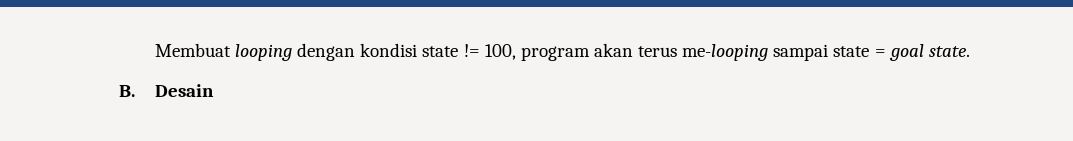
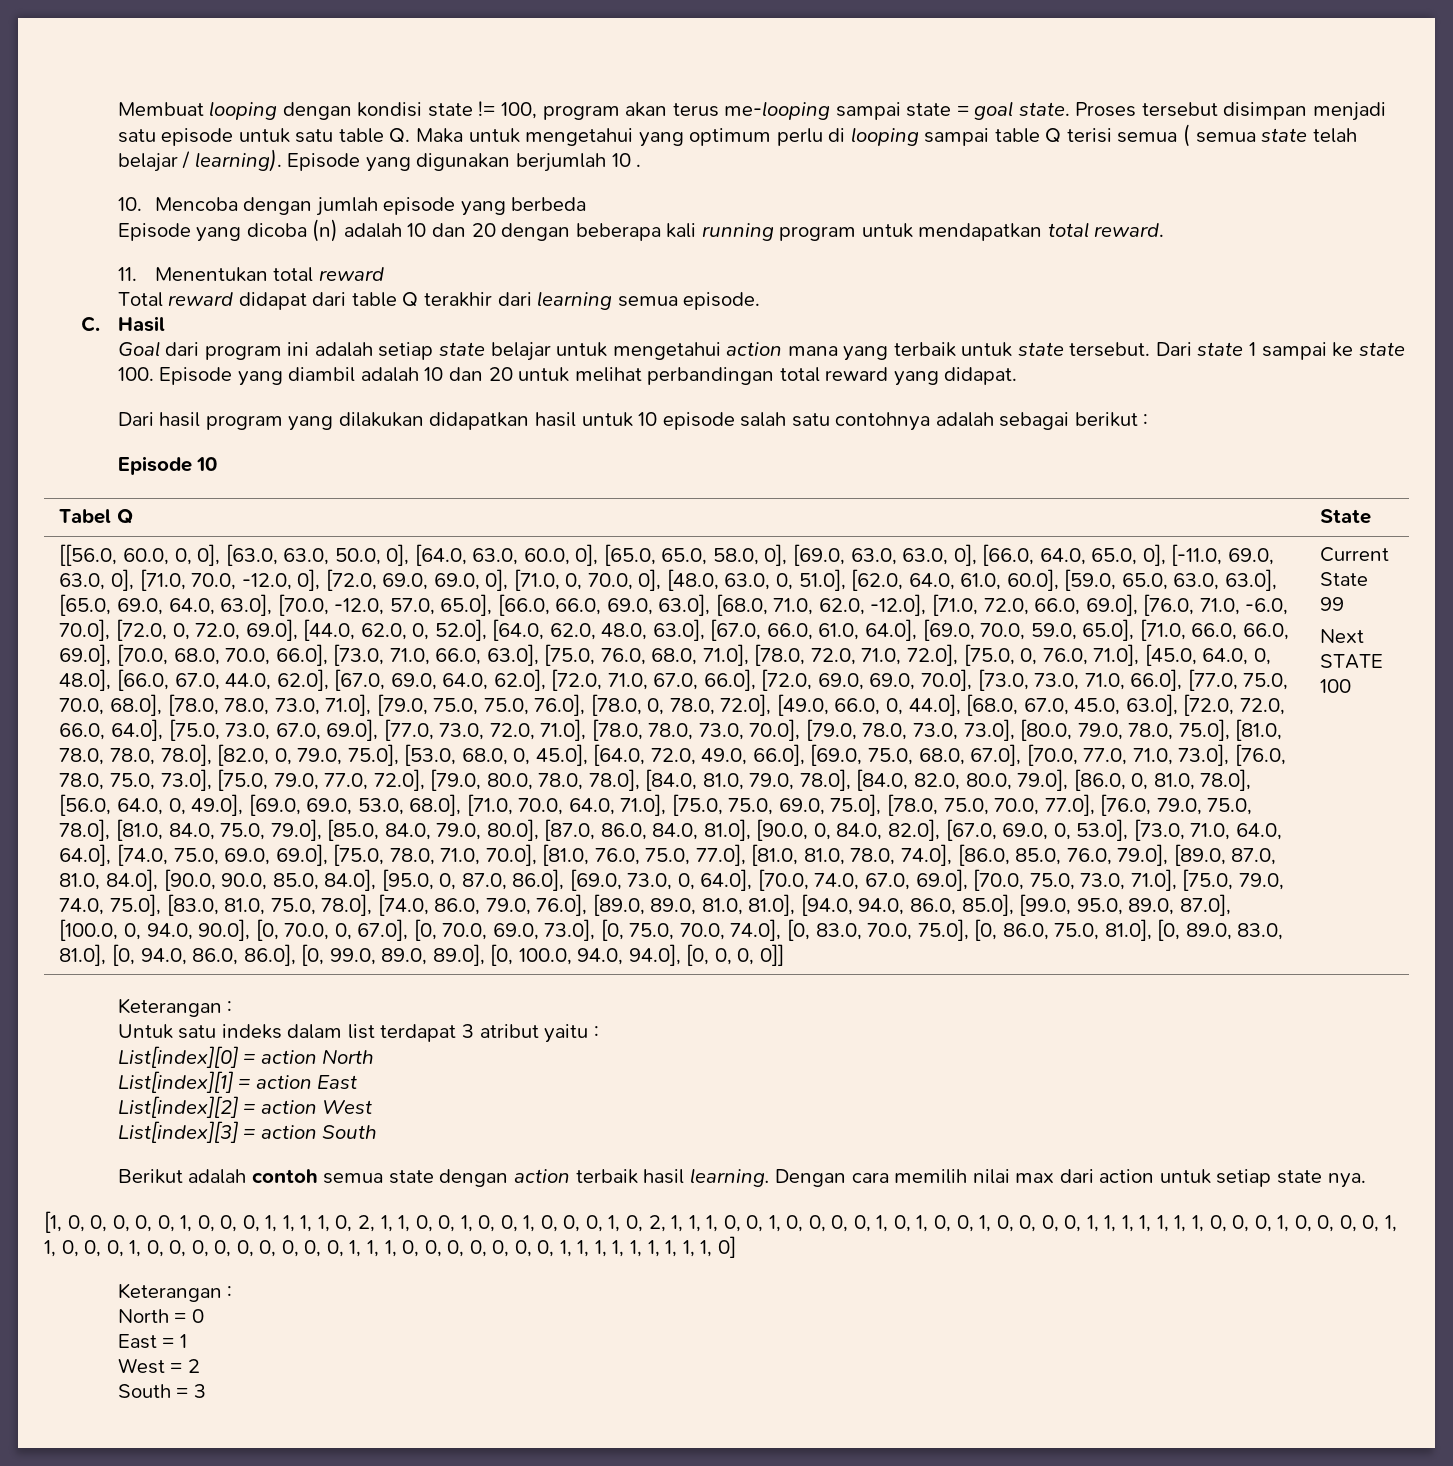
- Membuat looping dengan kondisi state != 100, program akan terus me-looping sampai state = goal state.
- B. Desain
+ Membuat looping dengan kondisi state != 100, program akan terus me-looping sampai state = goal state. Proses tersebut disimpan menjadi satu episode untuk satu table Q. Maka untuk mengetahui yang optimum perlu di looping sampai table Q terisi semua ( semua state telah belajar / learning). Episode yang digunakan berjumlah 10 .
+ 10. Mencoba dengan jumlah episode yang berbeda
+ Episode yang dicoba (n) adalah 10 dan 20 dengan beberapa kali running program untuk mendapatkan total reward.
+ 11. Menentukan total reward
+ Total reward didapat dari table Q terakhir dari learning semua episode.
+ C. Hasil
+ Goal dari program ini adalah setiap state belajar untuk mengetahui action mana yang terbaik untuk state tersebut. Dari state 1 sampai ke state 100. Episode yang diambil adalah 10 dan 20 untuk melihat perbandingan total reward yang didapat.
+ Dari hasil program yang dilakukan didapatkan hasil untuk 10 episode salah satu contohnya adalah sebagai berikut :
+ Episode 10
+ Tabel Q | State
+ [[56.0, 60.0, 0, 0], [63.0, 63.0, 50.0, 0], [64.0, 63.0, 60.0, 0], [65.0, 65.0, 58.0, 0], [69.0, 63.0, 63.0, 0], [66.0, 64.0, 65.0, 0], [-11.0, 69.0, 63.0, 0], [71.0, 70.0, -12.0, 0], [72.0, 69.0, 69.0, 0], [71.0, 0, 70.0, 0], [48.0, 63.0, 0, 51.0], [62.0, 64.0, 61.0, 60.0], [59.0, 65.0, 63.0, 63.0], [65.0, 69.0, 64.0, 63.0], [70.0, -12.0, 57.0, 65.0], [66.0, 66.0, 69.0, 63.0], [68.0, 71.0, 62.0, -12.0], [71.0, 72.0, 66.0, 69.0], [76.0, 71.0, -6.0, 70.0], [72.0, 0, 72.0, 69.0], [44.0, 62.0, 0, 52.0], [64.0, 62.0, 48.0, 63.0], [67.0, 66.0, 61.0, 64.0], [69.0, 70.0, 59.0, 65.0], [71.0, 66.0, 66.0, 69.0], [70.0, 68.0, 70.0, 66.0], [73.0, 71.0, 66.0, 63.0], [75.0, 76.0, 68.0, 71.0], [78.0, 72.0, 71.0, 72.0], [75.0, 0, 76.0, 71.0], [45.0, 64.0, 0, 48.0], [66.0, 67.0, 44.0, 62.0], [67.0, 69.0, 64.0, 62.0], [72.0, 71.0, 67.0, 66.0], [72.0, 69.0, 69.0, 70.0], [73.0, 73.0, 71.0, 66.0], [77.0, 75.0, 70.0, 68.0], [78.0, 78.0, 73.0, 71.0], [79.0, 75.0, 75.0, 76.0], [78.0, 0, 78.0, 72.0], [49.0, 66.0, 0, 44.0], [68.0, 67.0, 45.0, 63.0], [72.0, 72.0, 66.0, 64.0], [75.0, 73.0, 67.0, 69.0], [77.0, 73.0, 72.0, 71.0], [78.0, 78.0, 73.0, 70.0], [79.0, 78.0, 73.0, 73.0], [80.0, 79.0, 78.0, 75.0], [81.0, 78.0, 78.0, 78.0], [82.0, 0, 79.0, 75.0], [53.0, 68.0, 0, 45.0], [64.0, 72.0, 49.0, 66.0], [69.0, 75.0, 68.0, 67.0], [70.0, 77.0, 71.0, 73.0], [76.0, 78.0, 75.0, 73.0], [75.0, 79.0, 77.0, 72.0], [79.0, 80.0, 78.0, 78.0], [84.0, 81.0, 79.0, 78.0], [84.0, 82.0, 80.0, 79.0], [86.0, 0, 81.0, 78.0], [56.0, 64.0, 0, 49.0], [69.0, 69.0, 53.0, 68.0], [71.0, 70.0, 64.0, 71.0], [75.0, 75.0, 69.0, 75.0], [78.0, 75.0, 70.0, 77.0], [76.0, 79.0, 75.0, 78.0], [81.0, 84.0, 75.0, 79.0], [85.0, 84.0, 79.0, 80.0], [87.0, 86.0, 84.0, 81.0], [90.0, 0, 84.0, 82.0], [67.0, 69.0, 0, 53.0], [73.0, 71.0, 64.0, 64.0], [74.0, 75.0, 69.0, 69.0], [75.0, 78.0, 71.0, 70.0], [81.0, 76.0, 75.0, 77.0], [81.0, 81.0, 78.0, 74.0], [86.0, 85.0, 76.0, 79.0], [89.0, 87.0, 81.0, 84.0], [90.0, 90.0, 85.0, 84.0], [95.0, 0, 87.0, 86.0], [69.0, 73.0, 0, 64.0], [70.0, 74.0, 67.0, 69.0], [70.0, 75.0, 73.0, 71.0], [75.0, 79.0, 74.0, 75.0], [83.0, 81.0, 75.0, 78.0], [74.0, 86.0, 79.0, 76.0], [89.0, 89.0, 81.0, 81.0], [94.0, 94.0, 86.0, 85.0], [99.0, 95.0, 89.0, 87.0], [100.0, 0, 94.0, 90.0], [0, 70.0, 0, 67.0], [0, 70.0, 69.0, 73.0], [0, 75.0, 70.0, 74.0], [0, 83.0, 70.0, 75.0], [0, 86.0, 75.0, 81.0], [0, 89.0, 83.0, 81.0], [0, 94.0, 86.0, 86.0], [0, 99.0, 89.0, 89.0], [0, 100.0, 94.0, 94.0], [0, 0, 0, 0]] | Current State 99
+ Next STATE 100
+ Keterangan :
+ Untuk satu indeks dalam list terdapat 3 atribut yaitu :
+ List[index][0] = action North
+ List[index][1] = action East
+ List[index][2] = action West
+ List[index][3] = action South
+ Berikut adalah contoh semua state dengan action terbaik hasil learning. Dengan cara memilih nilai max dari action untuk setiap state nya.
+ [1, 0, 0, 0, 0, 0, 1, 0, 0, 0, 1, 1, 1, 1, 0, 2, 1, 1, 0, 0, 1, 0, 0, 1, 0, 0, 0, 1, 0, 2, 1, 1, 1, 0, 0, 1, 0, 0, 0, 0, 1, 0, 1, 0, 0, 1, 0, 0, 0, 0, 1, 1, 1, 1, 1, 1, 1, 0, 0, 0, 1, 0, 0, 0, 0, 1, 1, 0, 0, 0, 1, 0, 0, 0, 0, 0, 0, 0, 0, 0, 1, 1, 1, 0, 0, 0, 0, 0, 0, 0, 1, 1, 1, 1, 1, 1, 1, 1, 1, 0]
+ Keterangan :
+ North = 0
+ East = 1
+ West = 2
+ South = 3

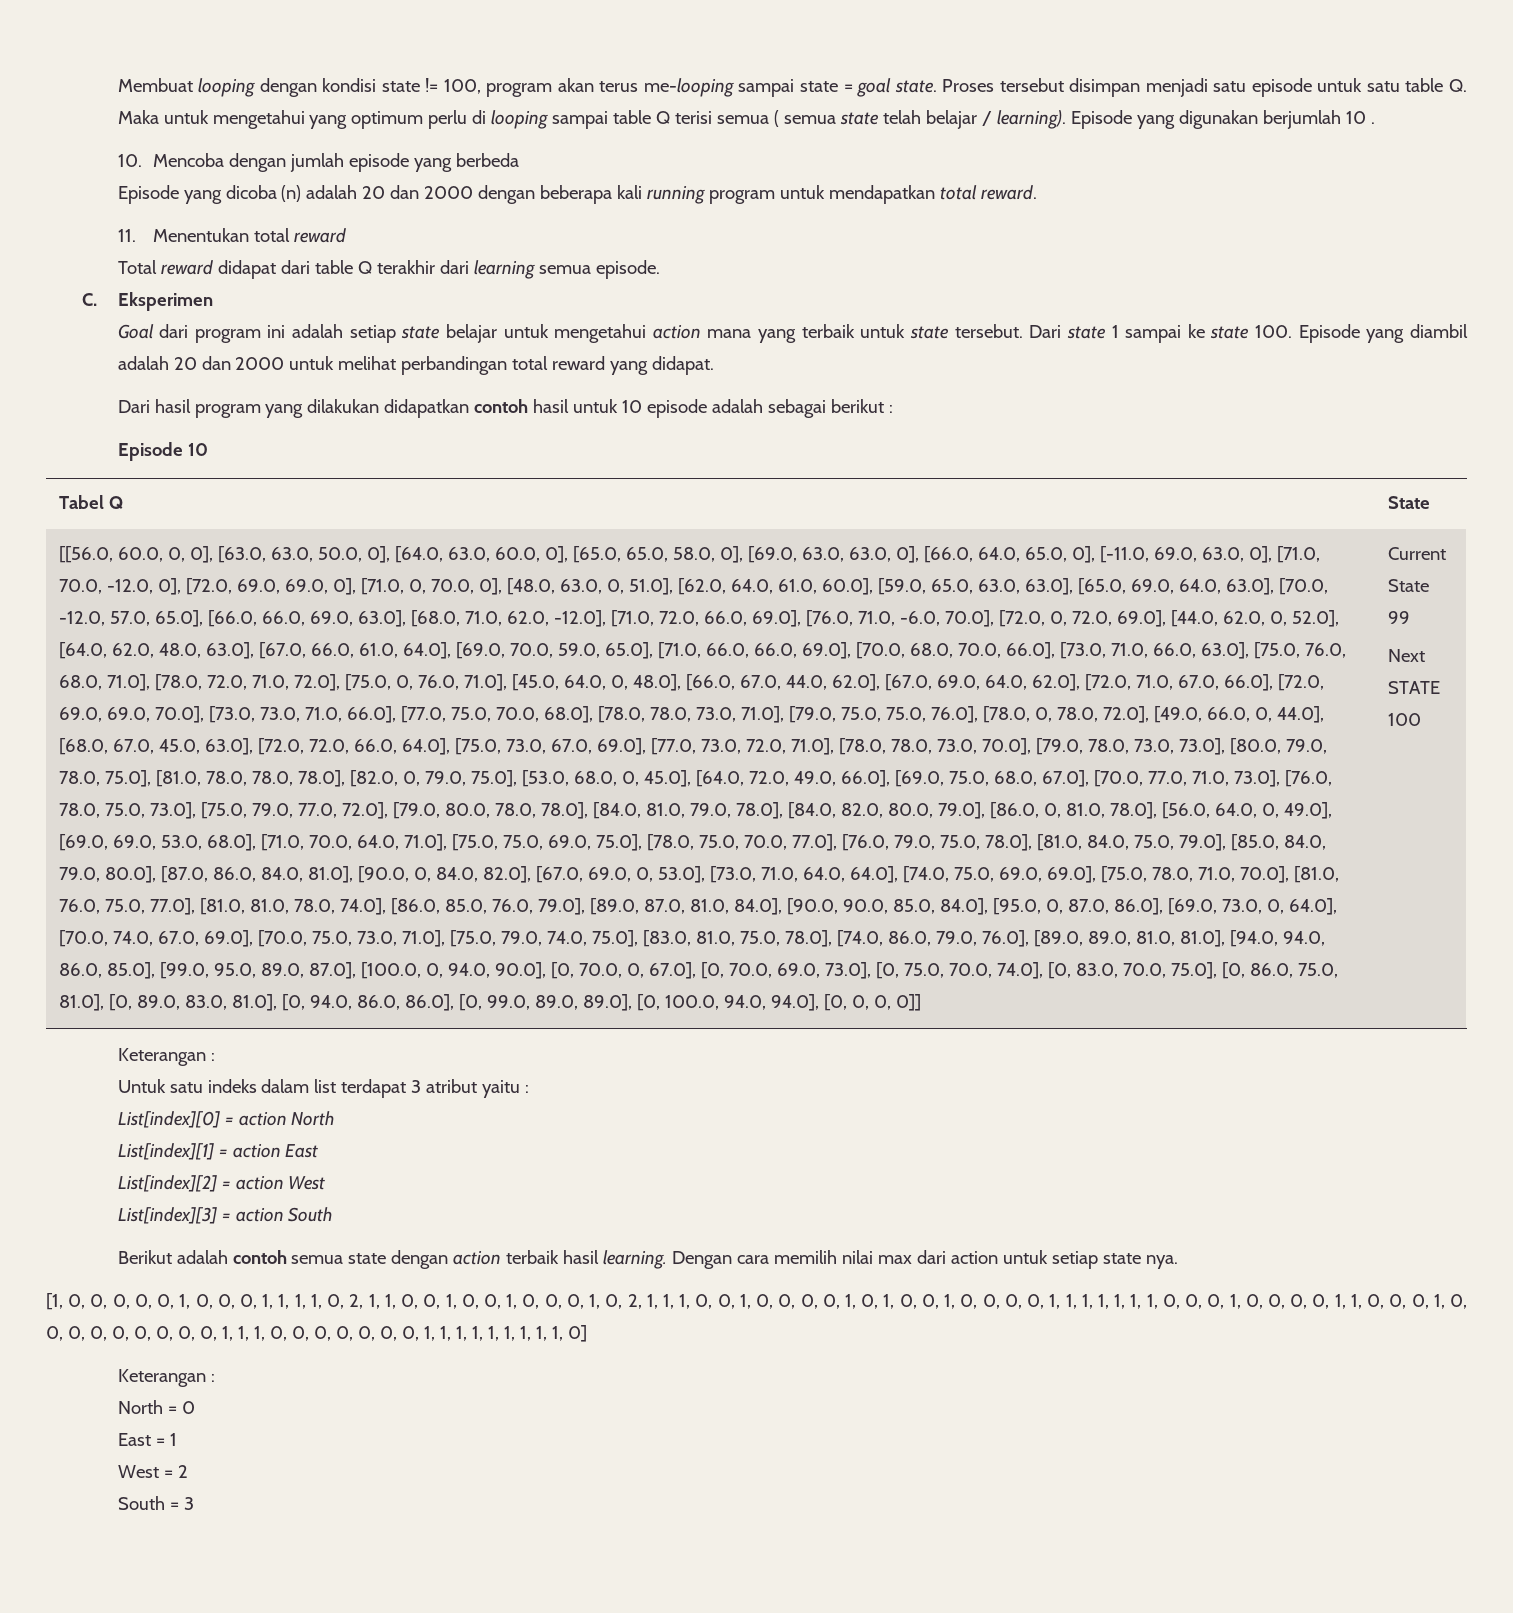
- Episode yang dicoba (n) adalah 10 dan 20 dengan beberapa kali running program untuk mendapatkan total reward.
+ Episode yang dicoba (n) adalah 20 dan 2000 dengan beberapa kali running program untuk mendapatkan total reward.
- C. Hasil
+ C. Eksperimen
- Dari state 1 sampai ke state 100. Episode yang diambil adalah 10 dan 20 untuk melihat perbandingan total reward yang didapat.
+ Dari state 1 sampai ke state 100. Episode yang diambil adalah 20 dan 2000 untuk melihat perbandingan total reward yang didapat.
- Dari hasil program yang dilakukan didapatkan hasil untuk 10 episode salah satu contohnya adalah sebagai berikut :
+ Dari hasil program yang dilakukan didapatkan contoh hasil untuk 10 episode adalah sebagai berikut :

